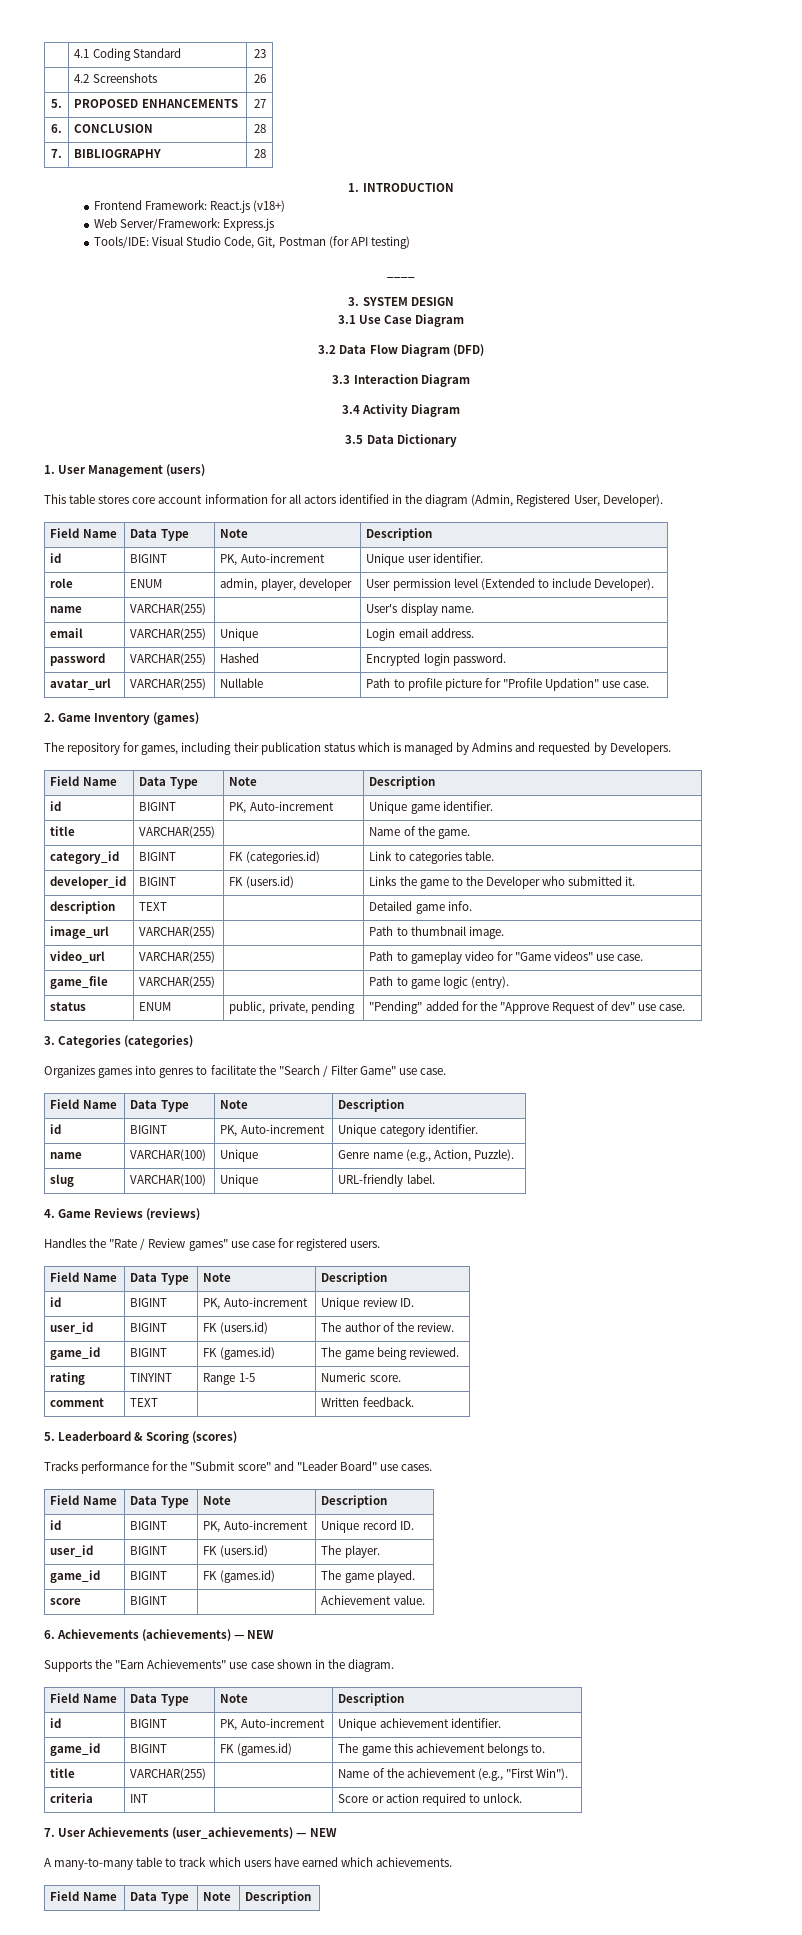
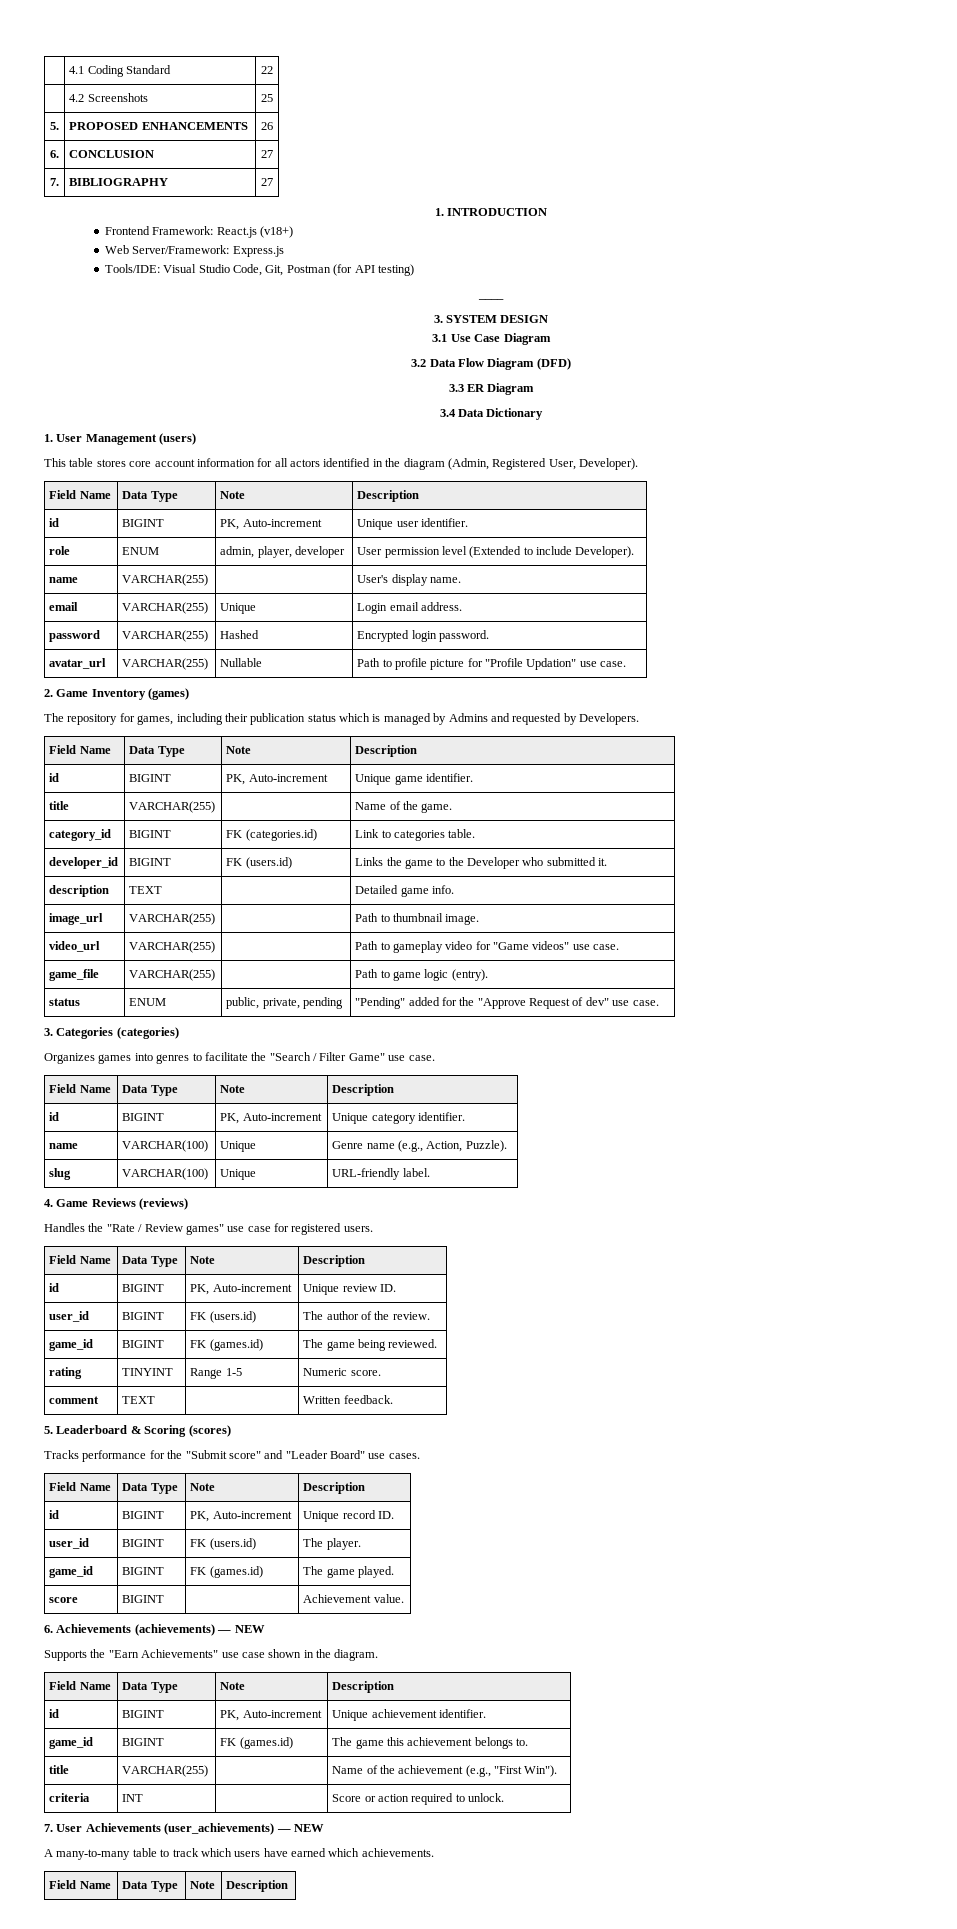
- | 4.1 Coding Standard | 23
+ | 4.1 Coding Standard | 22
- | 4.2 Screenshots | 26
+ | 4.2 Screenshots | 25
- 5. | PROPOSED ENHANCEMENTS | 27
+ 5. | PROPOSED ENHANCEMENTS | 26
- 6. | CONCLUSION | 28
+ 6. | CONCLUSION | 27
- 7. | BIBLIOGRAPHY | 28
+ 7. | BIBLIOGRAPHY | 27
- 3.3 Interaction Diagram
+ 3.3 ER Diagram
- 3.4 Activity Diagram
- 3.5 Data Dictionary
+ 3.4 Data Dictionary

